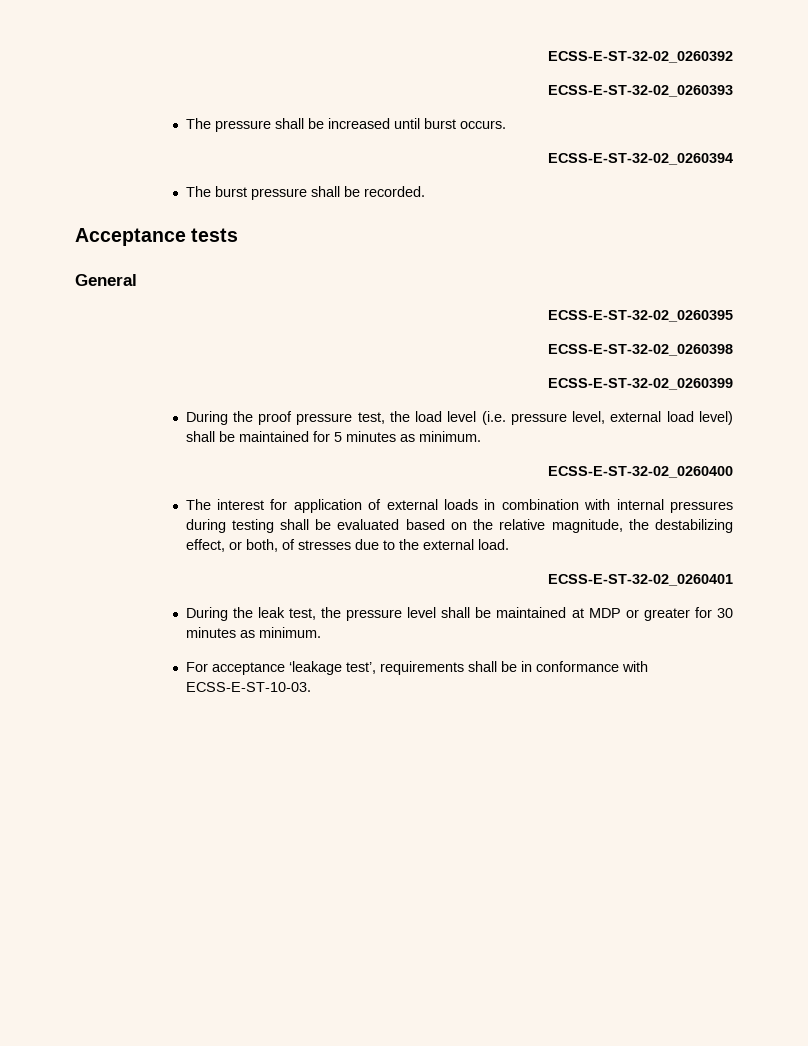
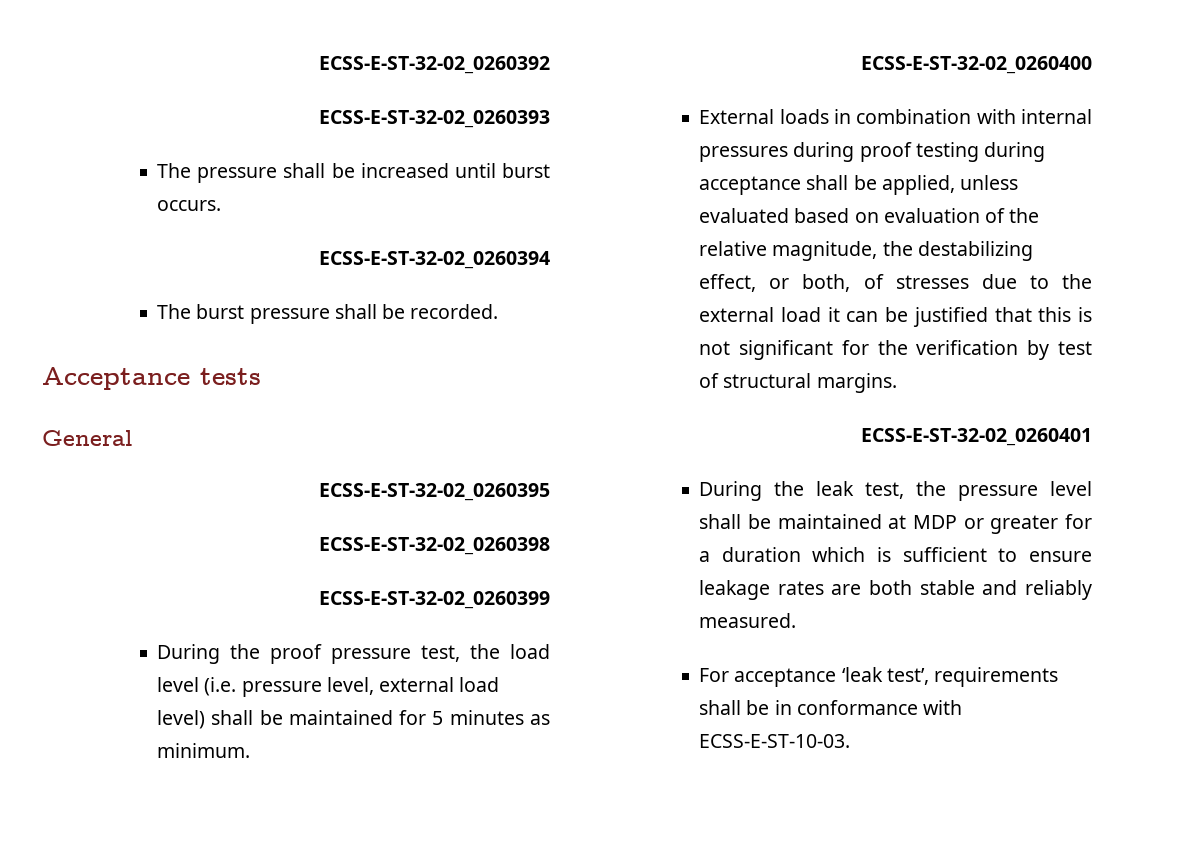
- The interest for application of external loads in combination with internal pressures during testing shall be evaluated based on the relative magnitude, the destabilizing effect, or both, of stresses due to the external load.
+ External loads in combination with internal pressures during proof testing during acceptance shall be applied, unless evaluated based on evaluation of the relative magnitude, the destabilizing effect, or both, of stresses due to the external load it can be justified that this is not significant for the verification by test of structural margins.
- During the leak test, the pressure level shall be maintained at MDP or greater for 30 minutes as minimum.
+ During the leak test, the pressure level shall be maintained at MDP or greater for a duration which is sufficient to ensure leakage rates are both stable and reliably measured.
- For acceptance ‘leakage test’, requirements shall be in conformance with ECSS-E-ST-10-03.
+ For acceptance ‘leak test’, requirements shall be in conformance with ECSS-E-ST-10-03.

